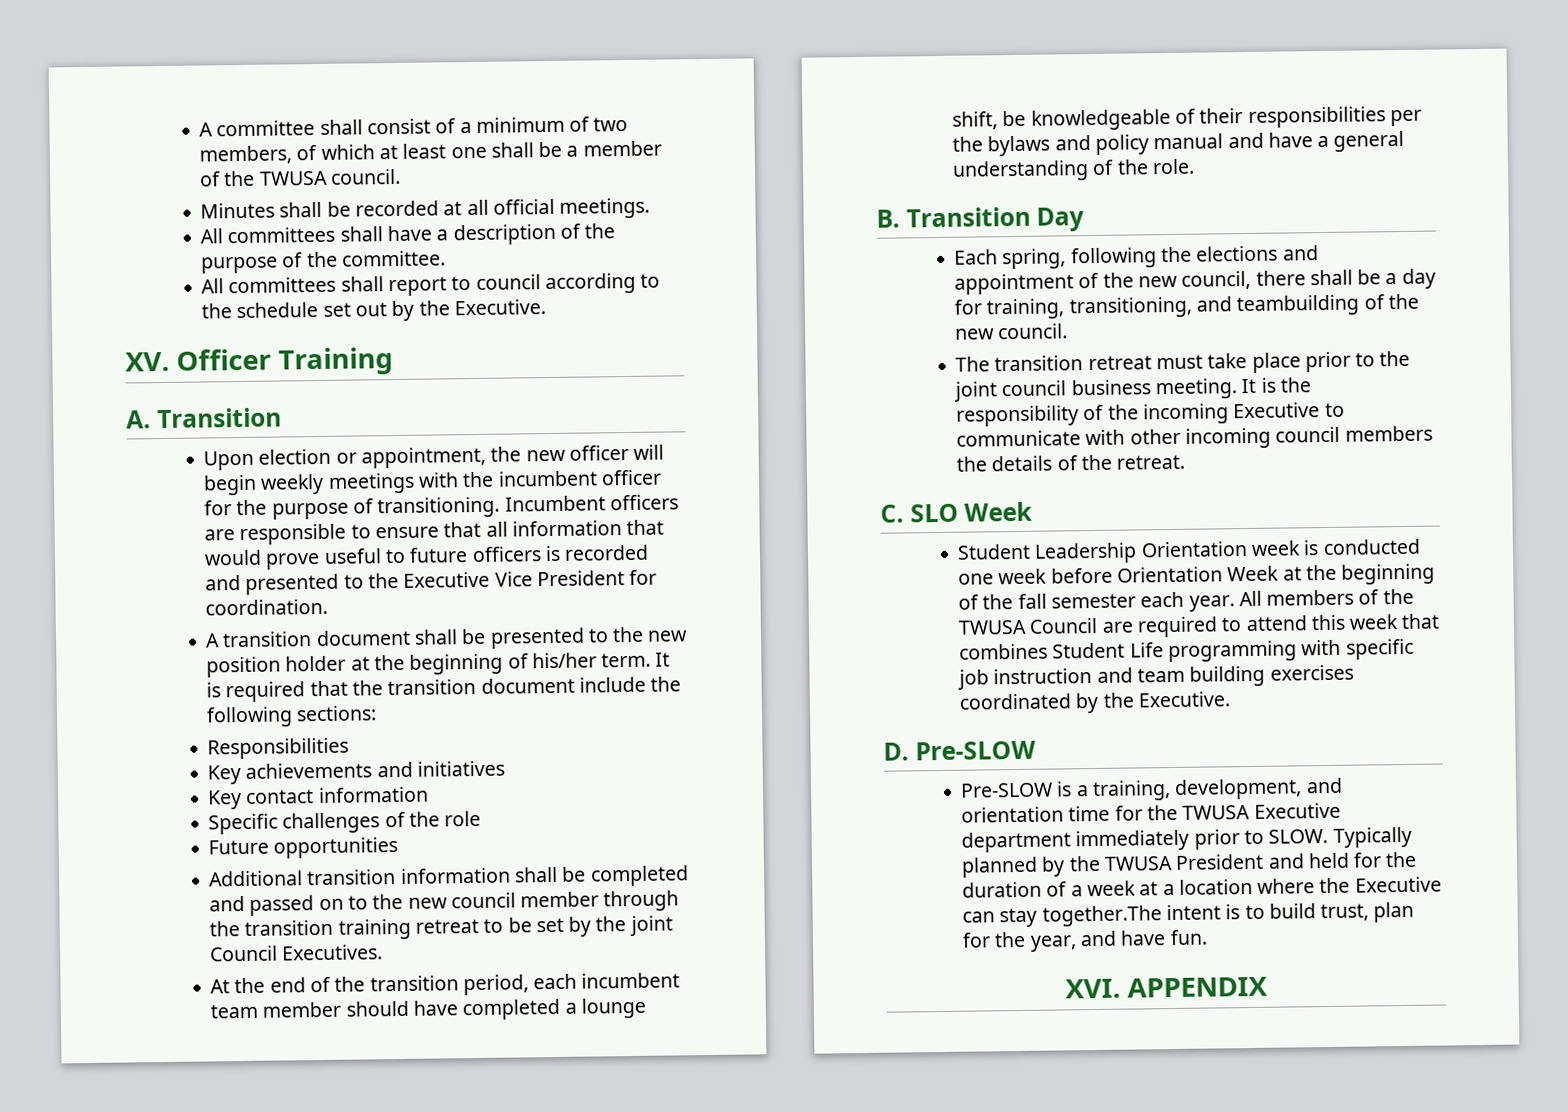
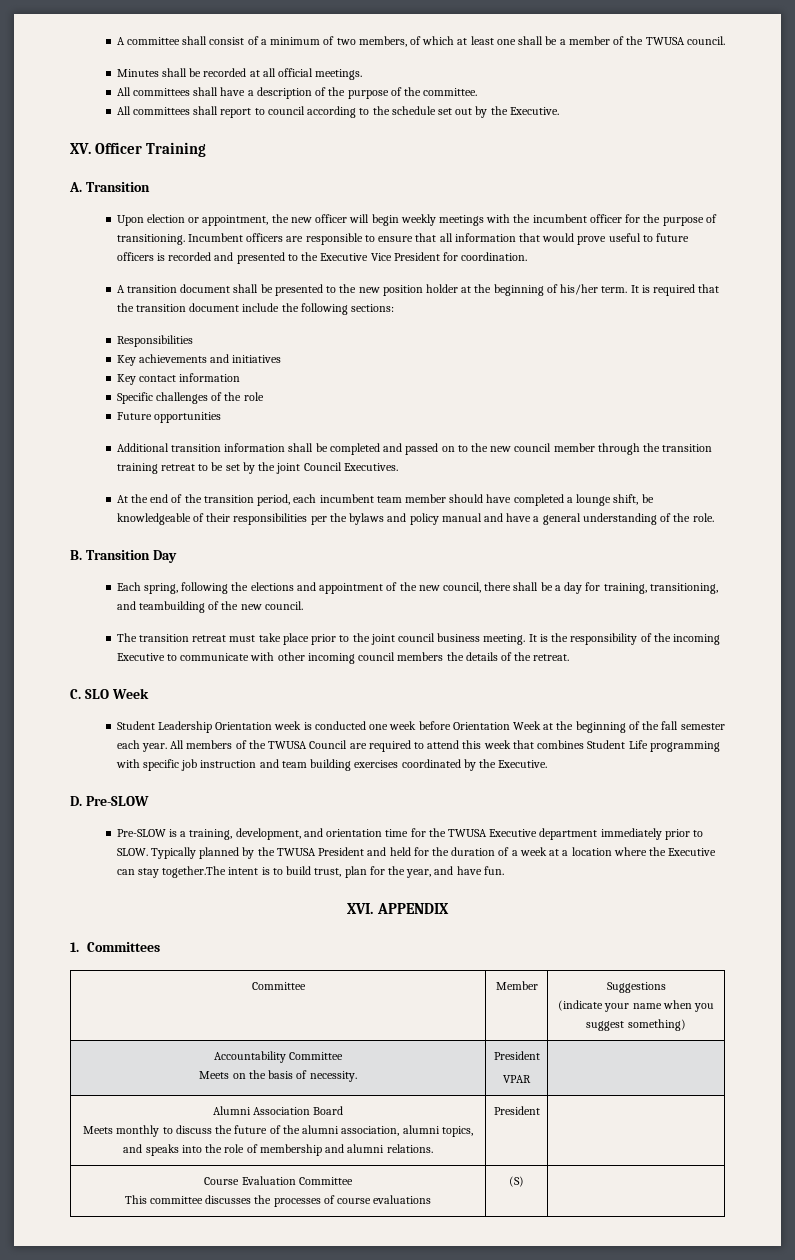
+ 1. Committees
+ Committee | Member | Suggestions
+ (indicate your name when you suggest something)
+ Accountability Committee
+ Meets on the basis of necessity. | President
+ VPAR |
+ Alumni Association Board
+ Meets monthly to discuss the future of the alumni association, alumni topics, and speaks into the role of membership and alumni relations. | President |
+ Course Evaluation Committee
+ This committee discusses the processes of course evaluations | (S) |

